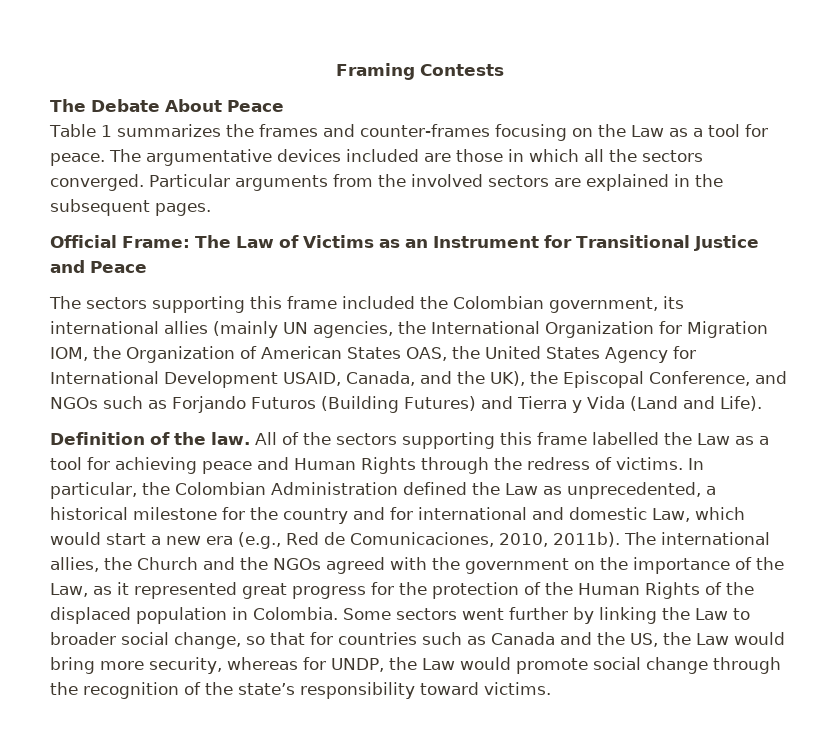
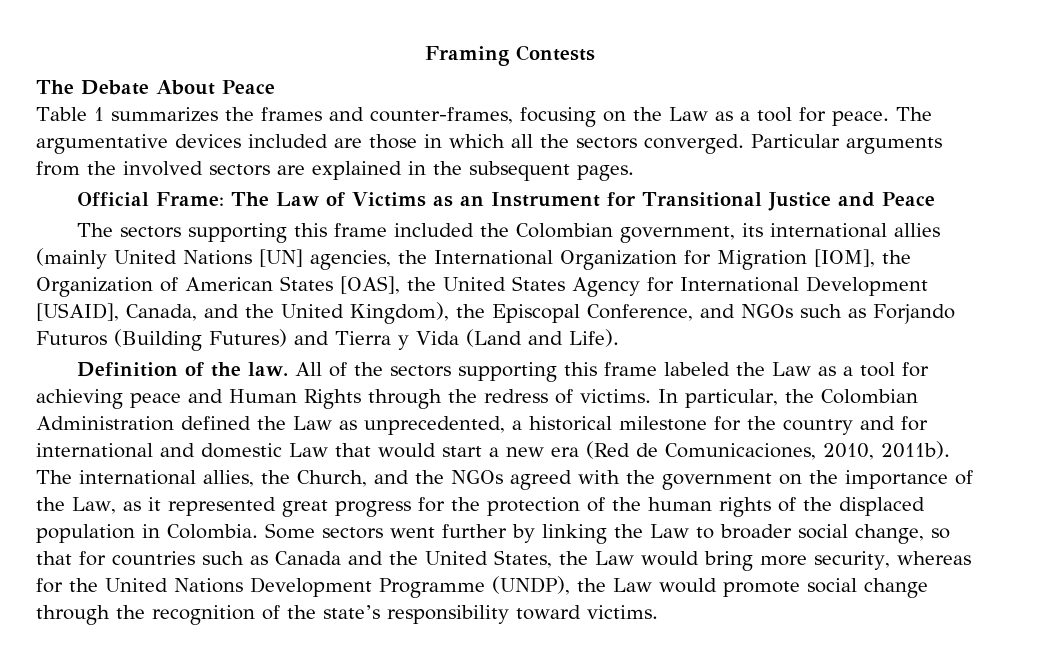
- Table 1 summarizes the frames and counter-frames focusing on the Law as a tool for peace.
+ Table 1 summarizes the frames and counter-frames, focusing on the Law as a tool for peace.
- The sectors supporting this frame included the Colombian government, its international allies (mainly UN agencies, the International Organization for Migration IOM, the Organization of American States OAS, the United States Agency for International Development USAID, Canada, and the UK), the Episcopal Conference, and NGOs such as Forjando Futuros (Building Futures) and Tierra y Vida (Land and Life).
+ The sectors supporting this frame included the Colombian government, its international allies (mainly United Nations [UN] agencies, the International Organization for Migration [IOM], the Organization of American States [OAS], the United States Agency for International Development [USAID], Canada, and the United Kingdom), the Episcopal Conference, and NGOs such as Forjando Futuros (Building Futures) and Tierra y Vida (Land and Life).
- All of the sectors supporting this frame labelled the Law as a tool for achieving peace and Human Rights through the redress of victims.
+ All of the sectors supporting this frame labeled the Law as a tool for achieving peace and Human Rights through the redress of victims.
- In particular, the Colombian Administration defined the Law as unprecedented, a historical milestone for the country and for international and domestic Law, which would start a new era (e.g., Red de Comunicaciones, 2010, 2011b).
+ In particular, the Colombian Administration defined the Law as unprecedented, a historical milestone for the country and for international and domestic Law that would start a new era (Red de Comunicaciones, 2010, 2011b).
- The international allies, the Church and the NGOs agreed with the government on the importance of the Law, as it represented great progress for the protection of the Human Rights of the displaced population in Colombia.
+ The international allies, the Church, and the NGOs agreed with the government on the importance of the Law, as it represented great progress for the protection of the human rights of the displaced population in Colombia.
- Some sectors went further by linking the Law to broader social change, so that for countries such as Canada and the US, the Law would bring more security, whereas for UNDP, the Law would promote social change through the recognition of the state’s responsibility toward victims.
+ Some sectors went further by linking the Law to broader social change, so that for countries such as Canada and the United States, the Law would bring more security, whereas for the United Nations Development Programme (UNDP), the Law would promote social change through the recognition of the state’s responsibility toward victims.

